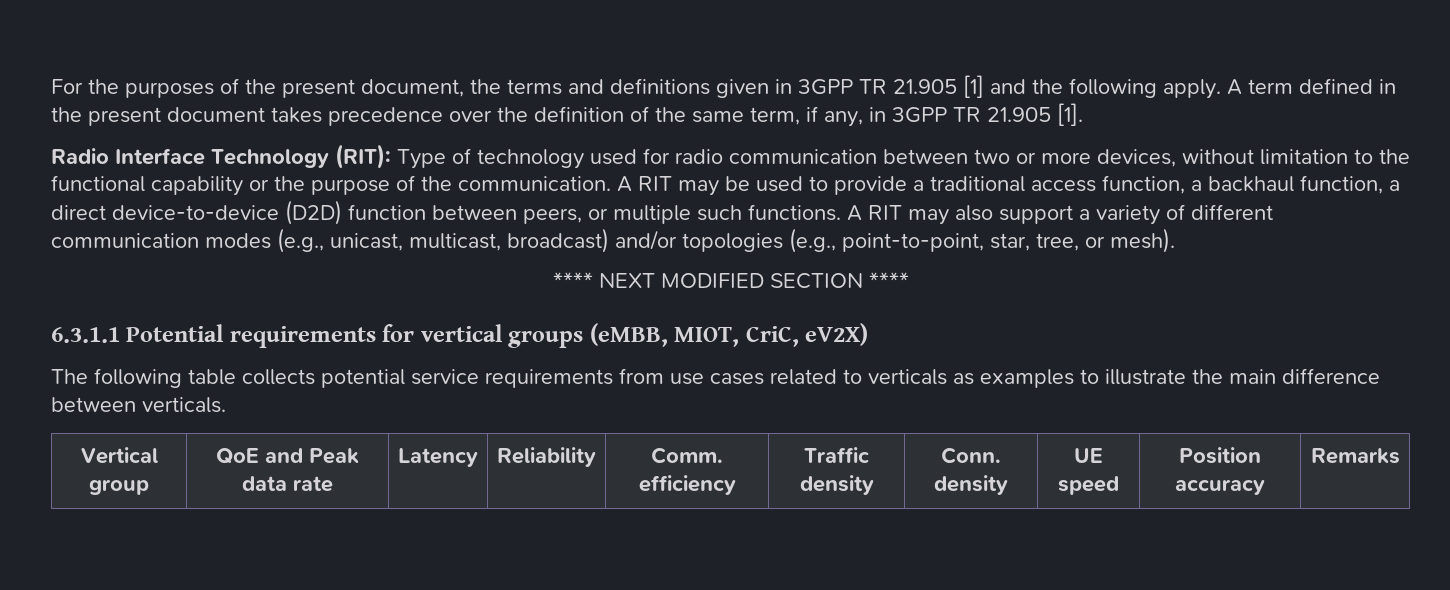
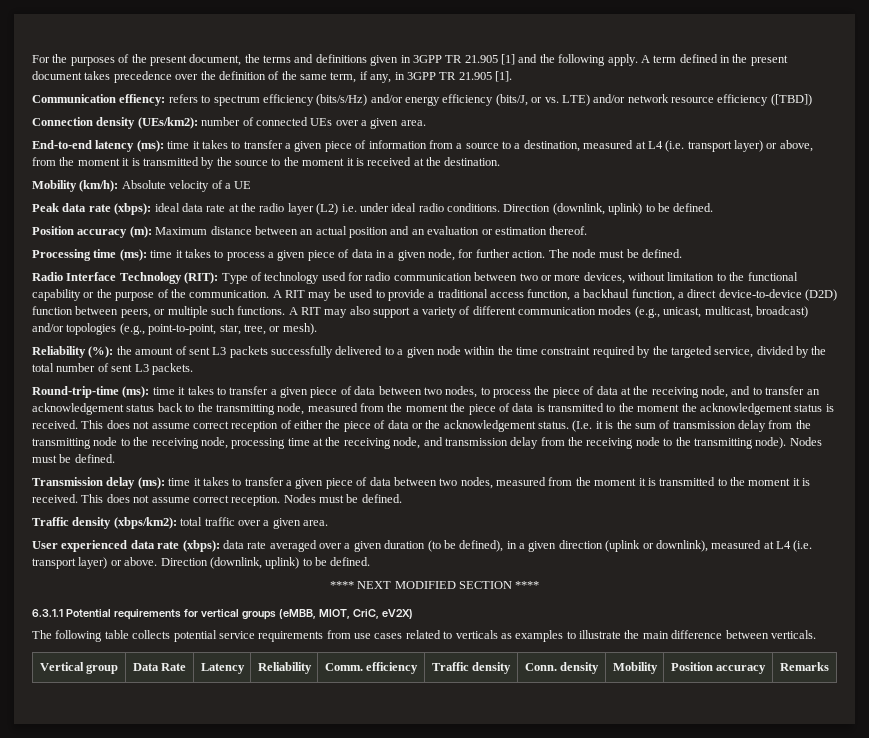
+ Communication effiency: refers to spectrum efficiency (bits/s/Hz) and/or energy efficiency (bits/J, or vs. LTE) and/or network resource efficiency ([TBD])
+ Connection density (UEs/km2): number of connected UEs over a given area.
+ End-to-end latency (ms): time it takes to transfer a given piece of information from a source to a destination, measured at L4 (i.e. transport layer) or above, from the moment it is transmitted by the source to the moment it is received at the destination.
+ Mobility (km/h): Absolute velocity of a UE
+ Peak data rate (xbps): ideal data rate at the radio layer (L2) i.e. under ideal radio conditions. Direction (downlink, uplink) to be defined.
+ Position accuracy (m): Maximum distance between an actual position and an evaluation or estimation thereof.
+ Processing time (ms): time it takes to process a given piece of data in a given node, for further action. The node must be defined.
+ Reliability (%): the amount of sent L3 packets successfully delivered to a given node within the time constraint required by the targeted service, divided by the total number of sent L3 packets.
+ Round-trip-time (ms): time it takes to transfer a given piece of data between two nodes, to process the piece of data at the receiving node, and to transfer an acknowledgement status back to the transmitting node, measured from the moment the piece of data is transmitted to the moment the acknowledgement status is received. This does not assume correct reception of either the piece of data or the acknowledgement status. (I.e. it is the sum of transmission delay from the transmitting node to the receiving node, processing time at the receiving node, and transmission delay from the receiving node to the transmitting node). Nodes must be defined.
+ Transmission delay (ms): time it takes to transfer a given piece of data between two nodes, measured from the moment it is transmitted to the moment it is received. This does not assume correct reception. Nodes must be defined.
+ Traffic density (xbps/km2): total traffic over a given area.
+ User experienced data rate (xbps): data rate averaged over a given duration (to be defined), in a given direction (uplink or downlink), measured at L4 (i.e. transport layer) or above. Direction (downlink, uplink) to be defined.
- Vertical group | QoE and Peak data rate | Latency | Reliability | Comm. efficiency | Traffic density | Conn. density | UE speed | Position accuracy | Remarks
+ Vertical group | Data Rate | Latency | Reliability | Comm. efficiency | Traffic density | Conn. density | Mobility | Position accuracy | Remarks

